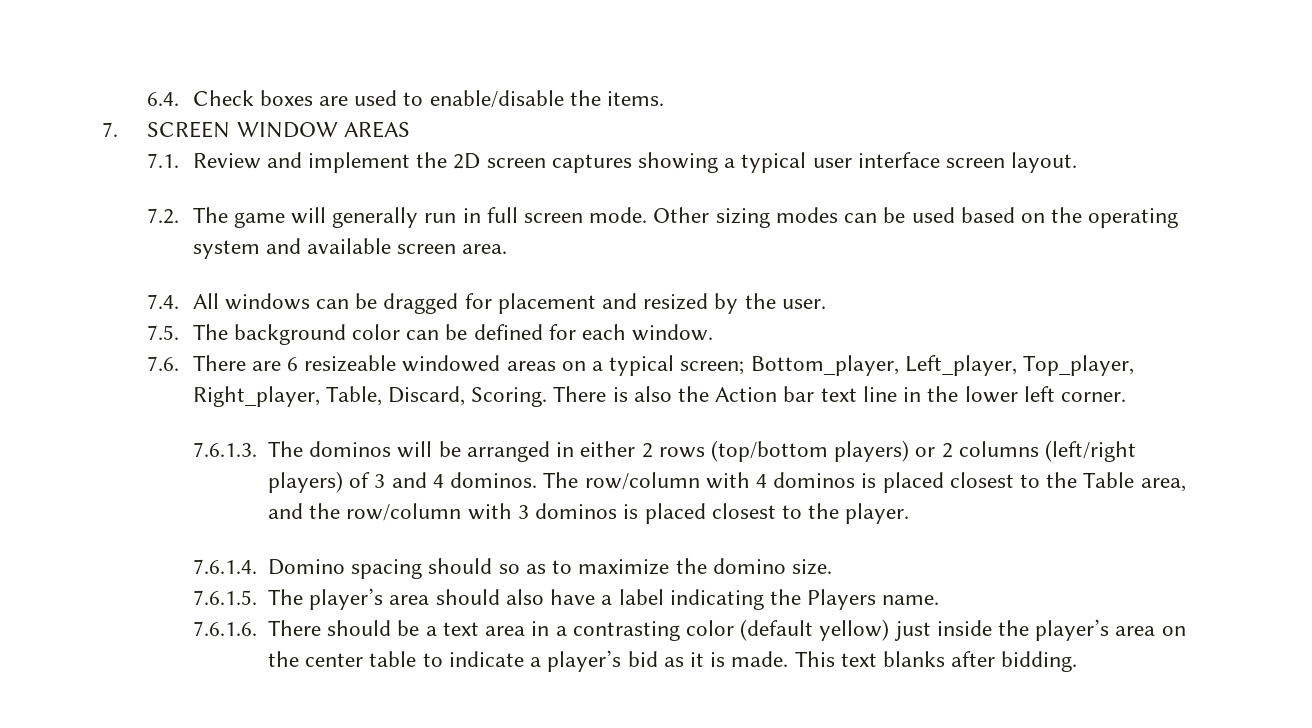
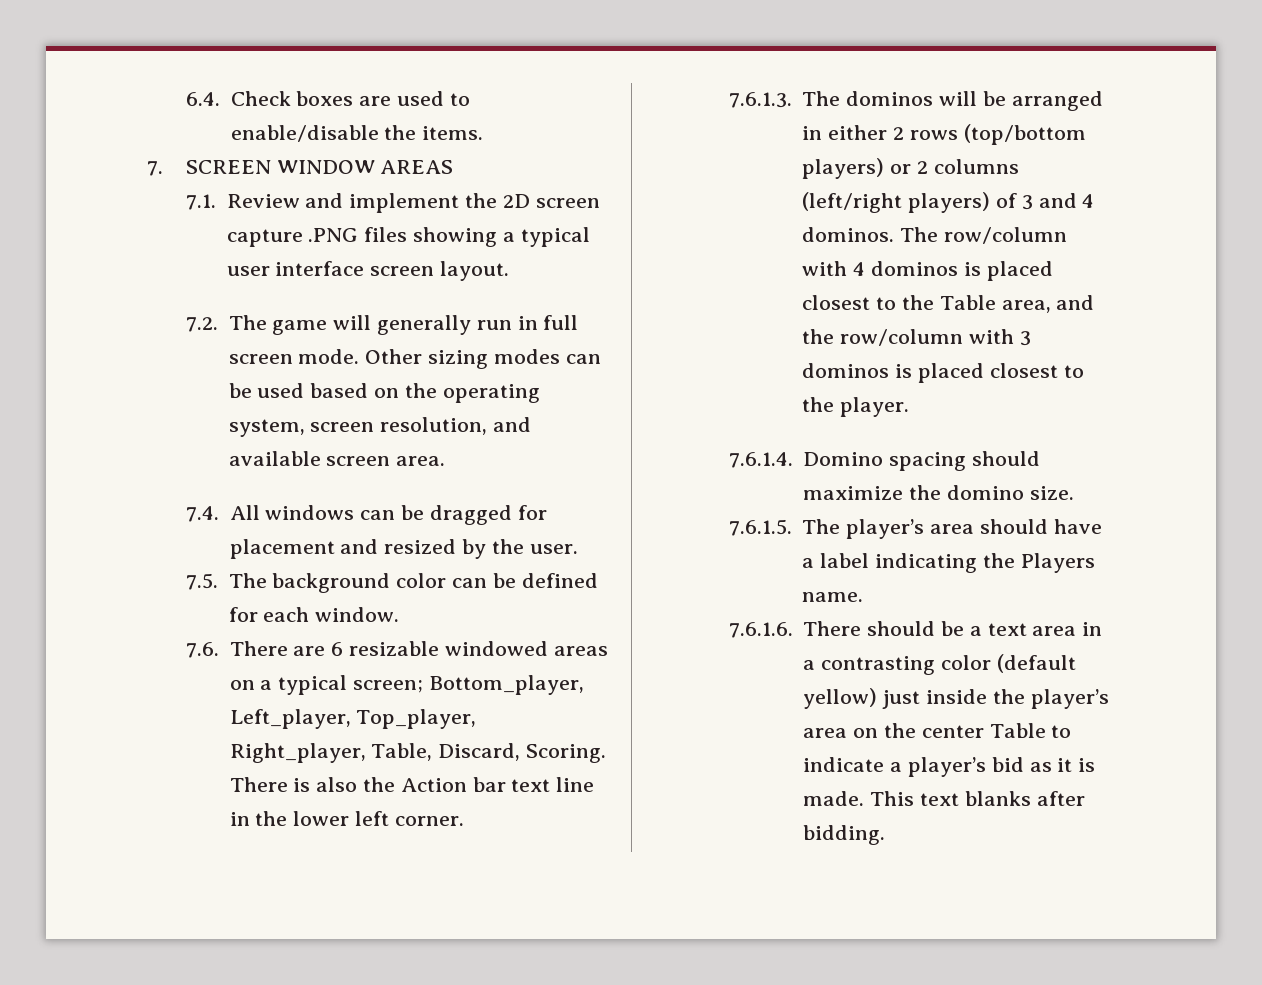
- 7.1. Review and implement the 2D screen captures showing a typical user interface screen layout.
+ 7.1. Review and implement the 2D screen capture .PNG files showing a typical user interface screen layout.
- Other sizing modes can be used based on the operating system and available screen area.
+ Other sizing modes can be used based on the operating system, screen resolution, and available screen area.
- 7.6. There are 6 resizeable windowed areas on a typical screen; Bottom_player, Left_player, Top_player, Right_player, Table, Discard, Scoring.
+ 7.6. There are 6 resizable windowed areas on a typical screen; Bottom_player, Left_player, Top_player, Right_player, Table, Discard, Scoring.
- 7.6.1.4. Domino spacing should so as to maximize the domino size.
+ 7.6.1.4. Domino spacing should maximize the domino size.
- 7.6.1.5. The player’s area should also have a label indicating the Players name.
+ 7.6.1.5. The player’s area should have a label indicating the Players name.
- 7.6.1.6. There should be a text area in a contrasting color (default yellow) just inside the player’s area on the center table to indicate a player’s bid as it is made.
+ 7.6.1.6. There should be a text area in a contrasting color (default yellow) just inside the player’s area on the center Table to indicate a player’s bid as it is made.

